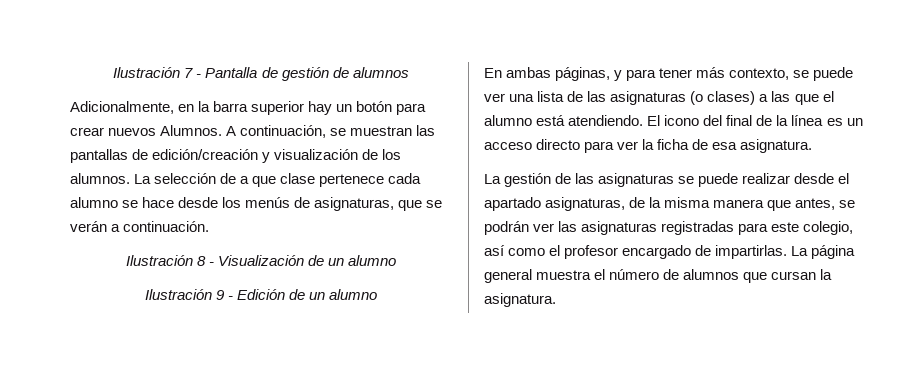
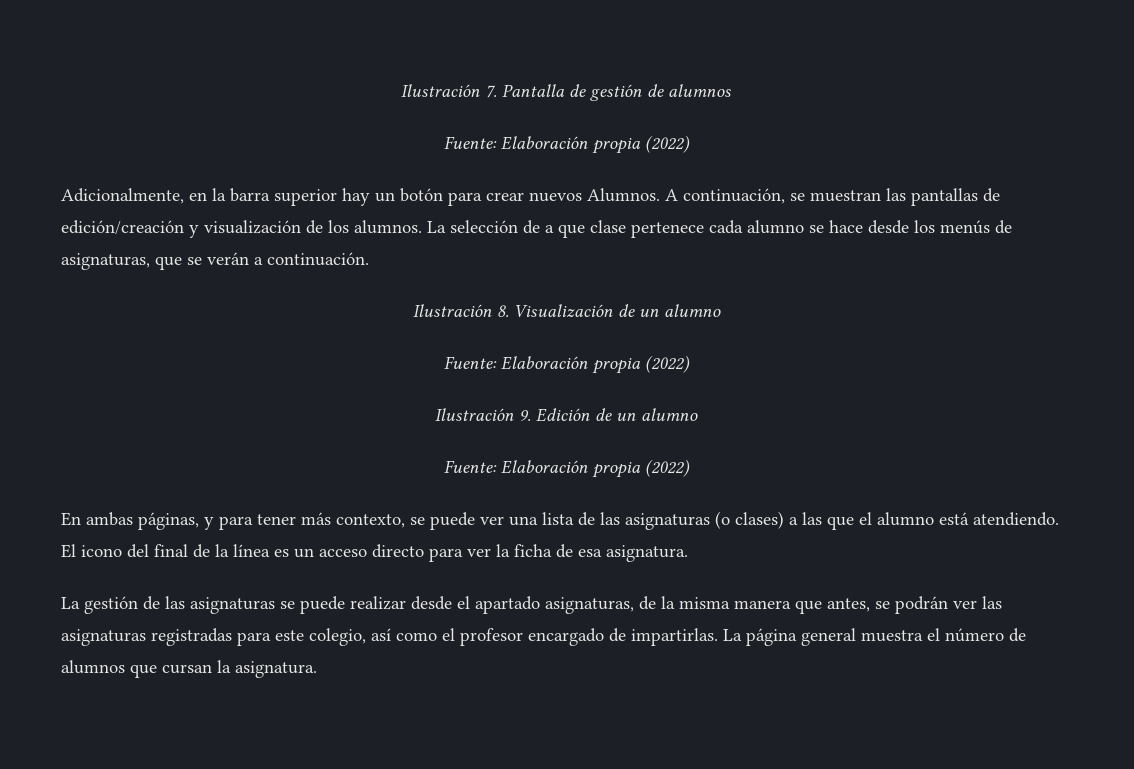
- Ilustración 7 - Pantalla de gestión de alumnos
+ Ilustración 7. Pantalla de gestión de alumnos
+ Fuente: Elaboración propia (2022)
- Ilustración 8 - Visualización de un alumno
- Ilustración 9 - Edición de un alumno
+ Ilustración 8. Visualización de un alumno
+ Fuente: Elaboración propia (2022)
+ Ilustración 9. Edición de un alumno
+ Fuente: Elaboración propia (2022)

